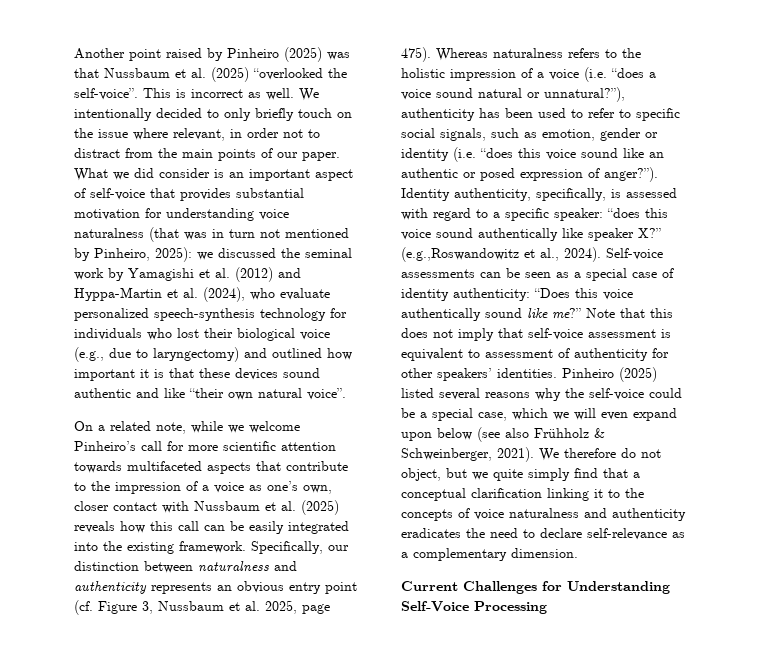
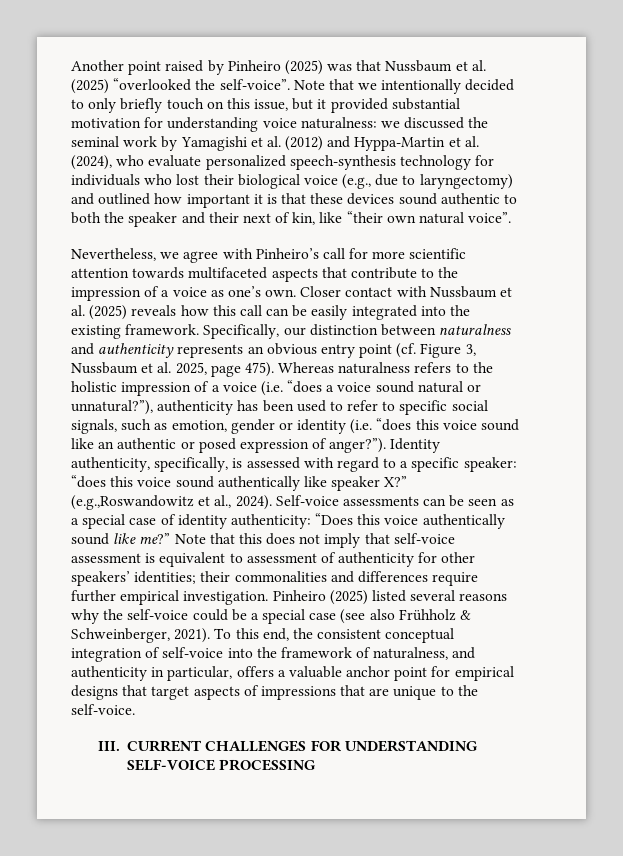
- This is incorrect as well. We intentionally decided to only briefly touch on the issue where relevant, in order not to distract from the main points of our paper. What we did consider is an important aspect of self-voice that provides substantial motivation for understanding voice naturalness (that was in turn not mentioned by Pinheiro, 2025): we discussed the seminal work by Yamagishi et al. (2012) and Hyppa-Martin et al. (2024), who evaluate personalized speech-synthesis technology for individuals who lost their biological voice (e.g., due to laryngectomy) and outlined how important it is that these devices sound authentic and like “their own natural voice”.
+ Note that we intentionally decided to only briefly touch on this issue, but it provided substantial motivation for understanding voice naturalness: we discussed the seminal work by Yamagishi et al. (2012) and Hyppa-Martin et al. (2024), who evaluate personalized speech-synthesis technology for individuals who lost their biological voice (e.g., due to laryngectomy) and outlined how important it is that these devices sound authentic to both the speaker and their next of kin, like “their own natural voice”.
- On a related note, while we welcome Pinheiro’s call for more scientific attention towards multifaceted aspects that contribute to the impression of a voice as one’s own, closer contact with Nussbaum et al. (2025) reveals how this call can be easily integrated into the existing framework.
+ Nevertheless, we agree with Pinheiro’s call for more scientific attention towards multifaceted aspects that contribute to the impression of a voice as one’s own. Closer contact with Nussbaum et al. (2025) reveals how this call can be easily integrated into the existing framework.
- Note that this does not imply that self-voice assessment is equivalent to assessment of authenticity for other speakers’ identities.
+ Note that this does not imply that self-voice assessment is equivalent to assessment of authenticity for other speakers’ identities; their commonalities and differences require further empirical investigation.
- Pinheiro (2025) listed several reasons why the self-voice could be a special case, which we will even expand upon below (see also Frühholz & Schweinberger, 2021).
+ Pinheiro (2025) listed several reasons why the self-voice could be a special case (see also Frühholz & Schweinberger, 2021).
- We therefore do not object, but we quite simply find that a conceptual clarification linking it to the concepts of voice naturalness and authenticity eradicates the need to declare self-relevance as a complementary dimension.
- Current Challenges for Understanding Self-Voice Processing
+ To this end, the consistent conceptual integration of self-voice into the framework of naturalness, and authenticity in particular, offers a valuable anchor point for empirical designs that target aspects of impressions that are unique to the self-voice.
+ III. CURRENT CHALLENGES FOR UNDERSTANDING SELF-VOICE PROCESSING

